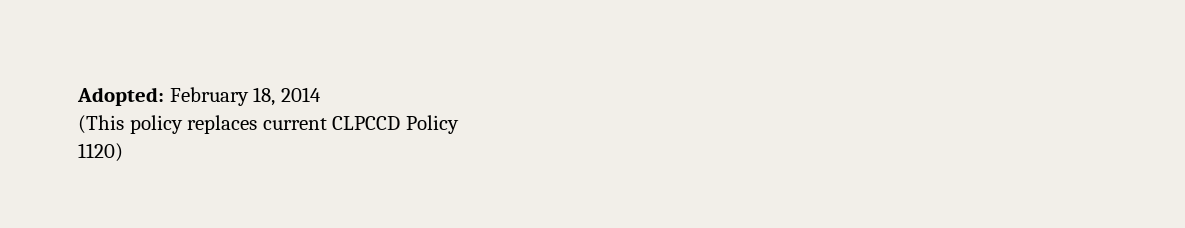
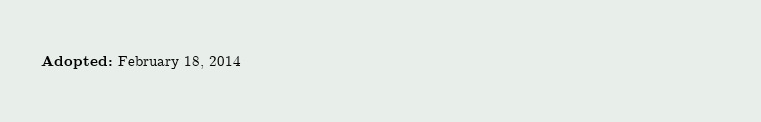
- (This policy replaces current CLPCCD Policy
- 1120)

